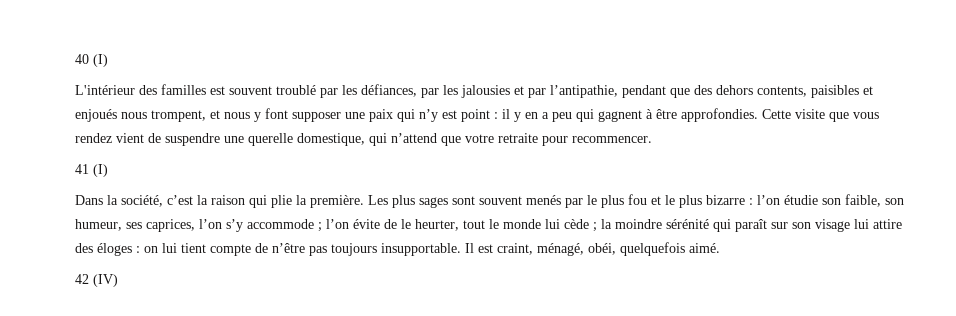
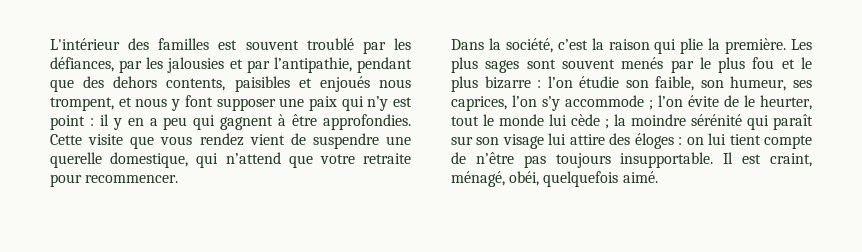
- 40 (I)
- 41 (I)
- 42 (IV)

